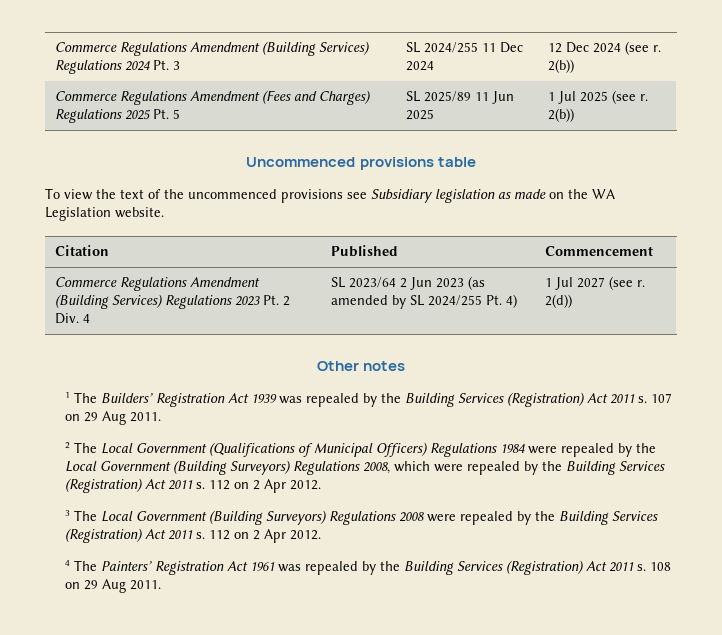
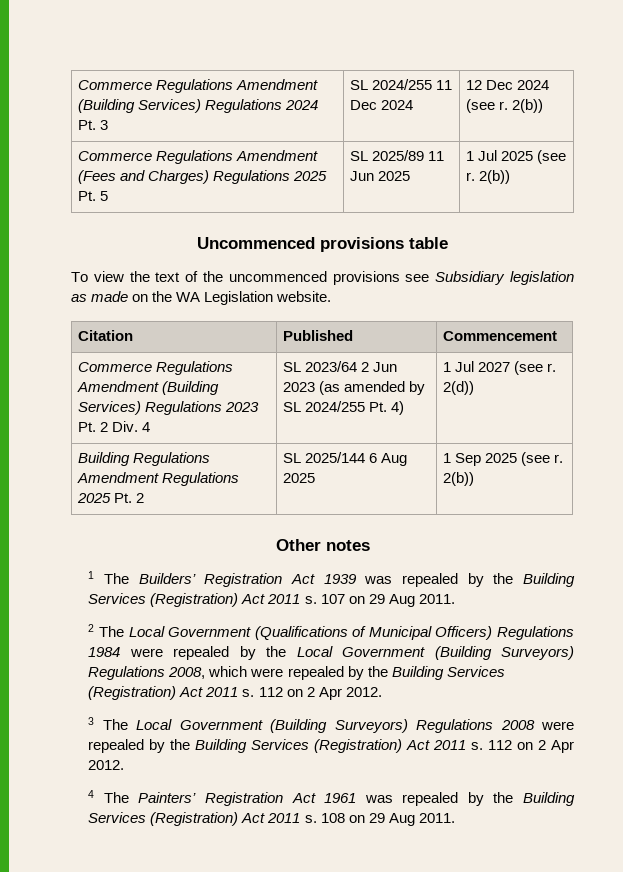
+ Building Regulations Amendment Regulations 2025 Pt. 2 | SL 2025/144 6 Aug 2025 | 1 Sep 2025 (see r. 2(b))

